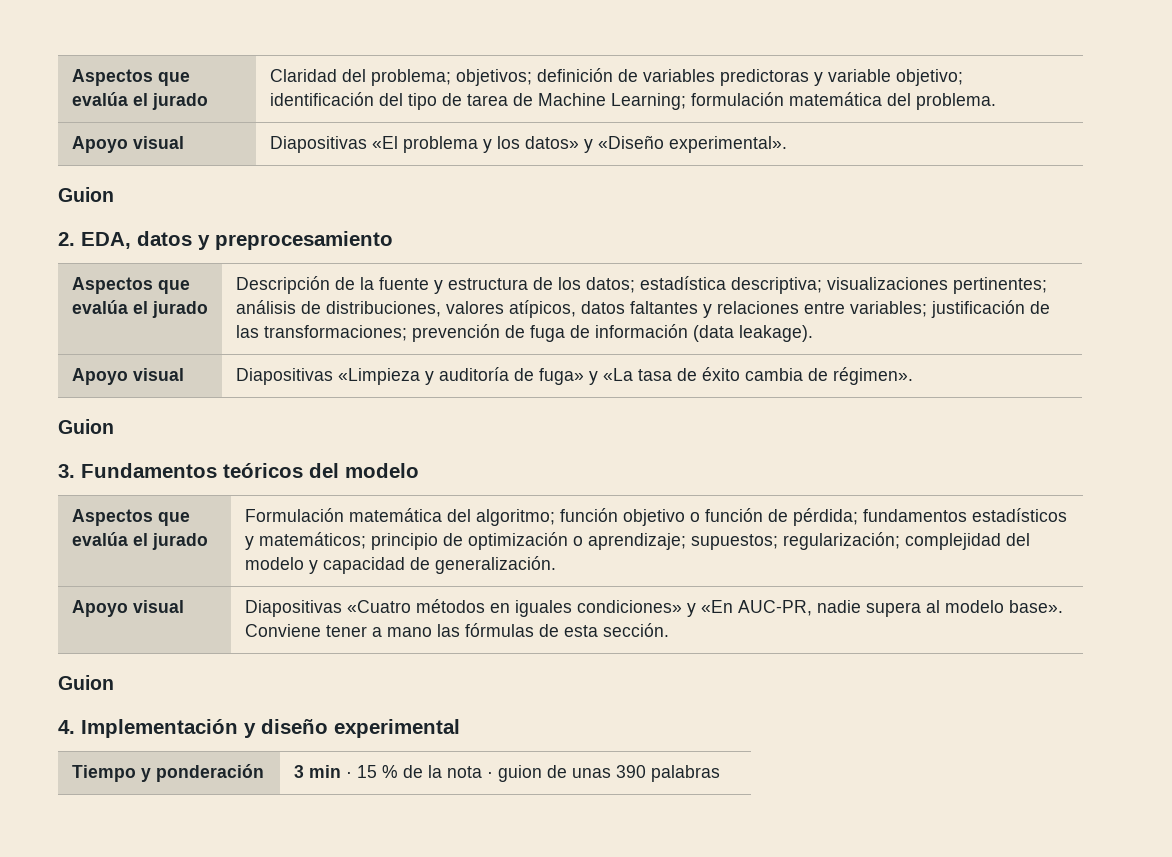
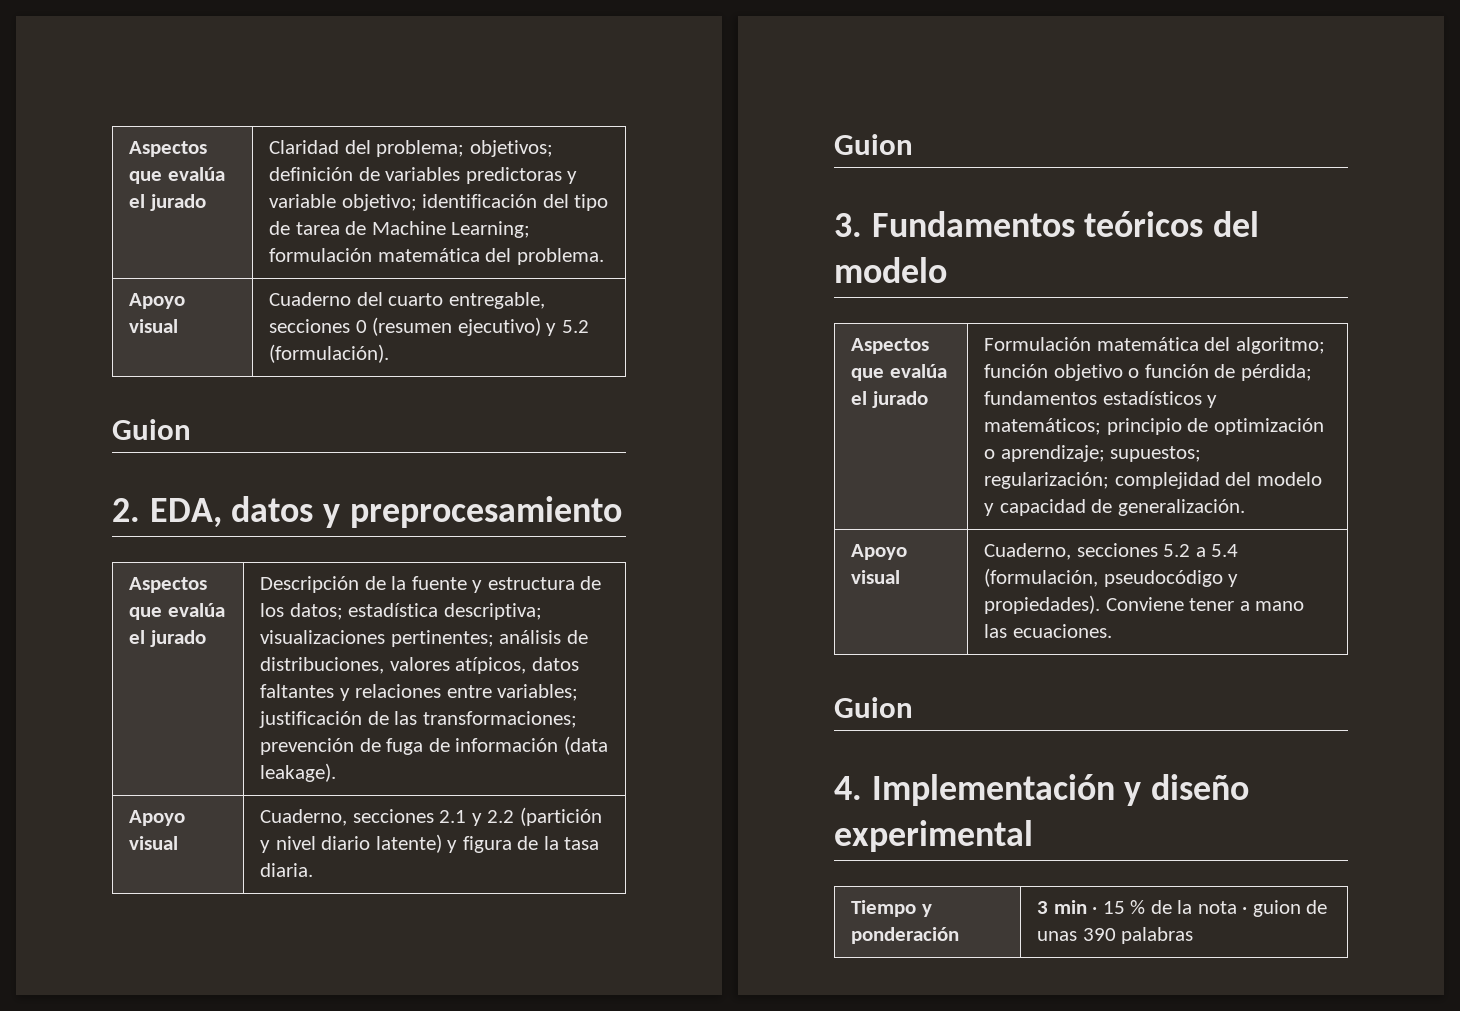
- Apoyo visual | Diapositivas «El problema y los datos» y «Diseño experimental».
+ Apoyo visual | Cuaderno del cuarto entregable, secciones 0 (resumen ejecutivo) y 5.2 (formulación).
- Apoyo visual | Diapositivas «Limpieza y auditoría de fuga» y «La tasa de éxito cambia de régimen».
+ Apoyo visual | Cuaderno, secciones 2.1 y 2.2 (partición y nivel diario latente) y figura de la tasa diaria.
- Apoyo visual | Diapositivas «Cuatro métodos en iguales condiciones» y «En AUC-PR, nadie supera al modelo base». Conviene tener a mano las fórmulas de esta sección.
+ Apoyo visual | Cuaderno, secciones 5.2 a 5.4 (formulación, pseudocódigo y propiedades). Conviene tener a mano las ecuaciones.

